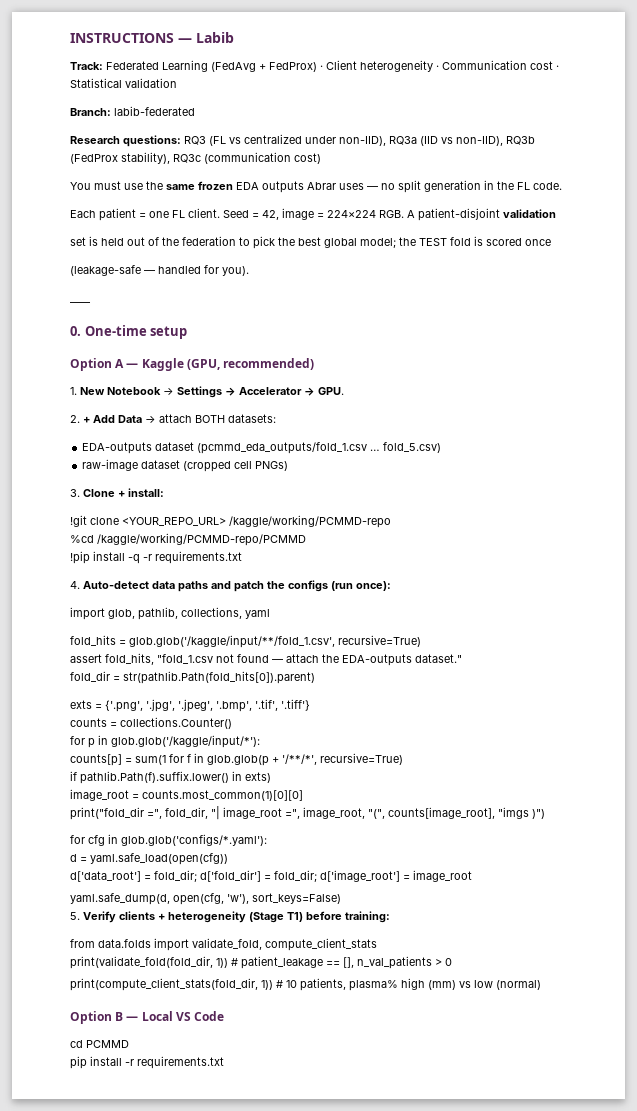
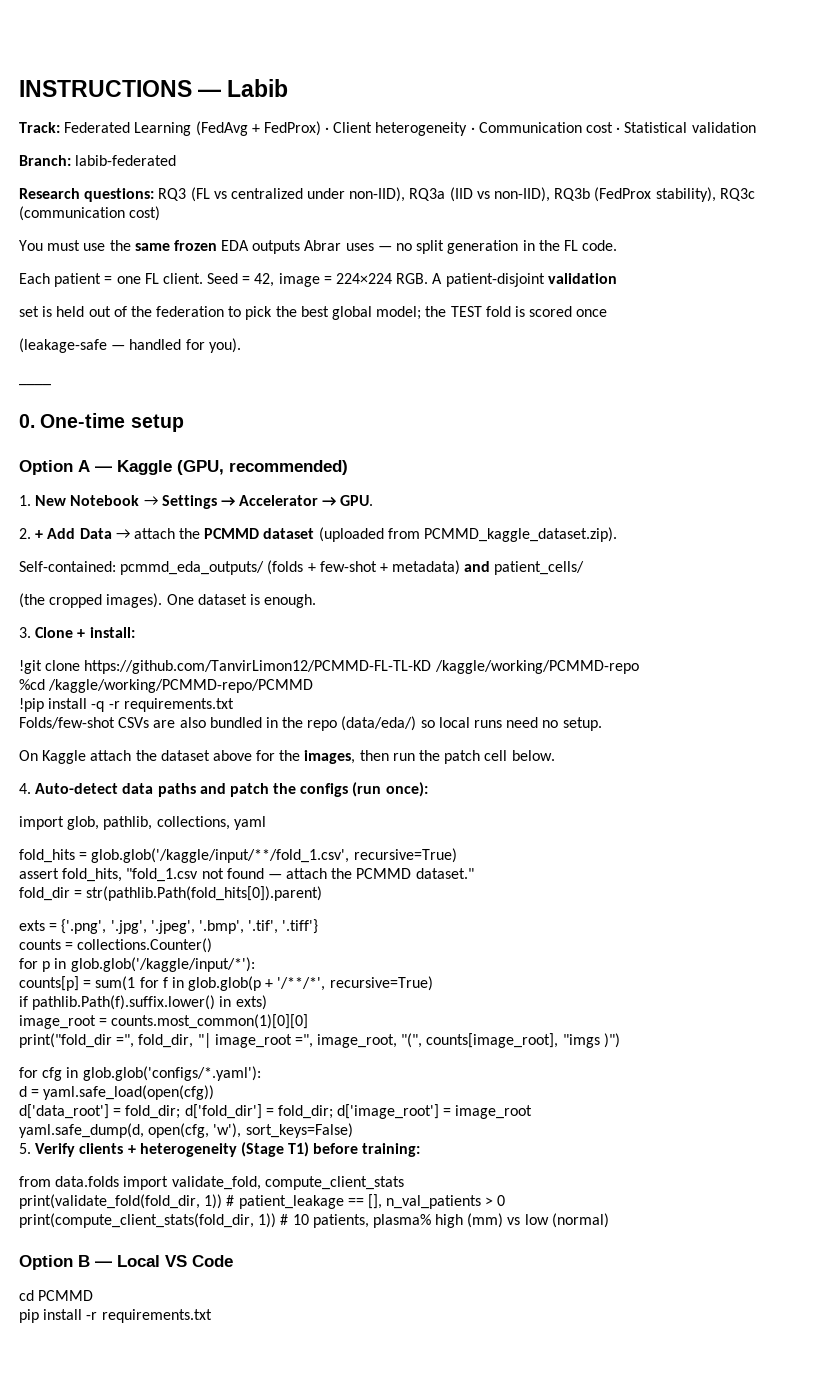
- 2. + Add Data → attach BOTH datasets:
- EDA-outputs dataset (pcmmd_eda_outputs/fold_1.csv … fold_5.csv)
- raw-image dataset (cropped cell PNGs)
+ 2. + Add Data → attach the PCMMD dataset (uploaded from PCMMD_kaggle_dataset.zip).
+ Self-contained: pcmmd_eda_outputs/ (folds + few-shot + metadata) and patient_cells/
+ (the cropped images). One dataset is enough.
- !git clone <YOUR_REPO_URL> /kaggle/working/PCMMD-repo
+ !git clone https://github.com/TanvirLimon12/PCMMD-FL-TL-KD /kaggle/working/PCMMD-repo
+ Folds/few-shot CSVs are also bundled in the repo (data/eda/) so local runs need no setup.
+ On Kaggle attach the dataset above for the images, then run the patch cell below.
- assert fold_hits, "fold_1.csv not found — attach the EDA-outputs dataset."
+ assert fold_hits, "fold_1.csv not found — attach the PCMMD dataset."

